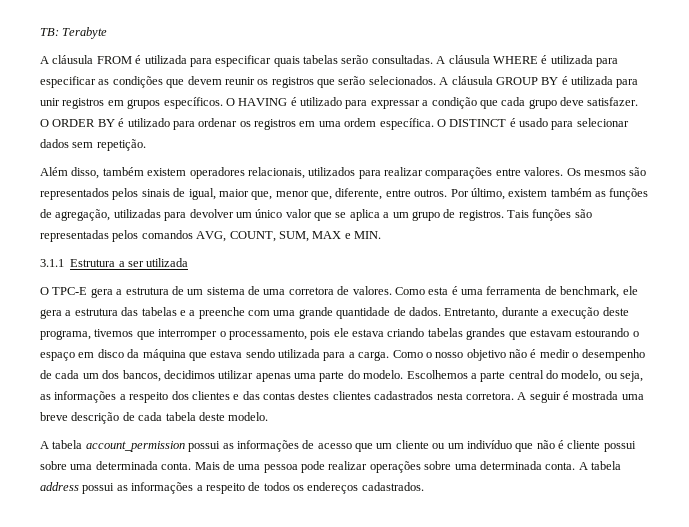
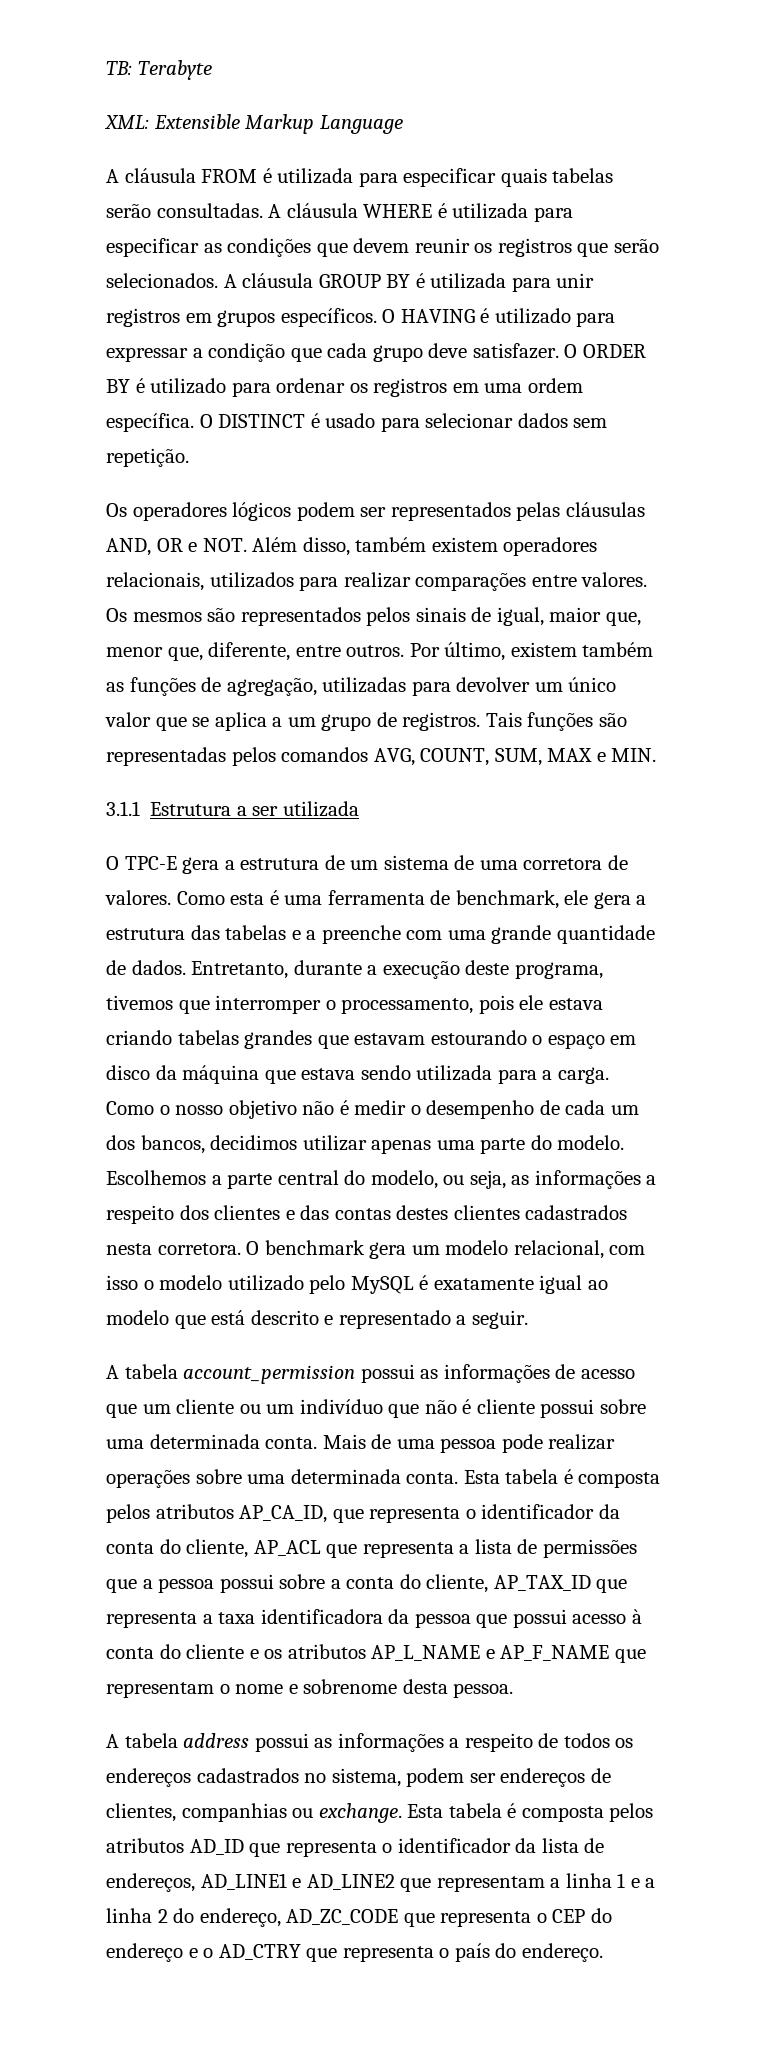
+ XML: Extensible Markup Language
- Além disso, também existem operadores relacionais, utilizados para realizar comparações entre valores.
+ Os operadores lógicos podem ser representados pelas cláusulas AND, OR e NOT. Além disso, também existem operadores relacionais, utilizados para realizar comparações entre valores.
- A seguir é mostrada uma breve descrição de cada tabela deste modelo.
+ O benchmark gera um modelo relacional, com isso o modelo utilizado pelo MySQL é exatamente igual ao modelo que está descrito e representado a seguir.
- Mais de uma pessoa pode realizar operações sobre uma determinada conta. A tabela address possui as informações a respeito de todos os endereços cadastrados.
+ Mais de uma pessoa pode realizar operações sobre uma determinada conta. Esta tabela é composta pelos atributos AP_CA_ID, que representa o identificador da conta do cliente, AP_ACL que representa a lista de permissões que a pessoa possui sobre a conta do cliente, AP_TAX_ID que representa a taxa identificadora da pessoa que possui acesso à conta do cliente e os atributos AP_L_NAME e AP_F_NAME que representam o nome e sobrenome desta pessoa.
+ A tabela address possui as informações a respeito de todos os endereços cadastrados no sistema, podem ser endereços de clientes, companhias ou exchange. Esta tabela é composta pelos atributos AD_ID que representa o identificador da lista de endereços, AD_LINE1 e AD_LINE2 que representam a linha 1 e a linha 2 do endereço, AD_ZC_CODE que representa o CEP do endereço e o AD_CTRY que representa o país do endereço.

